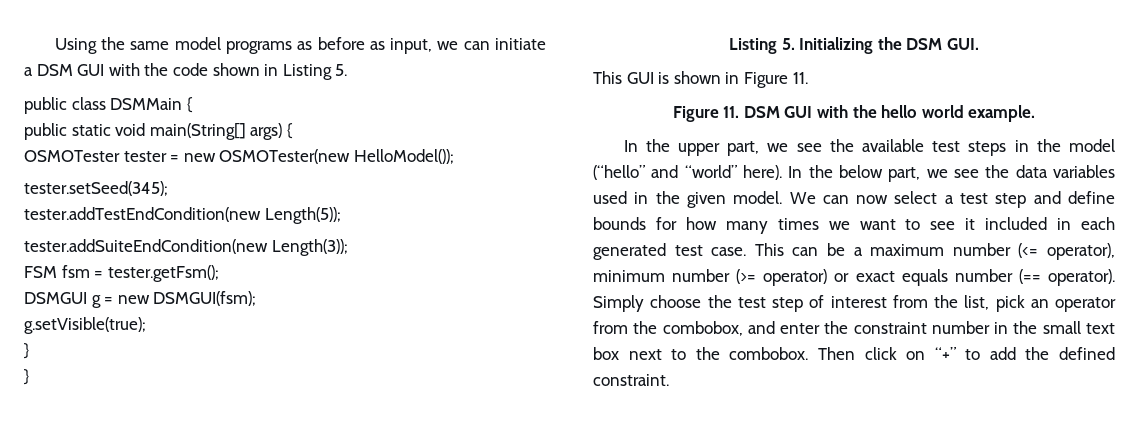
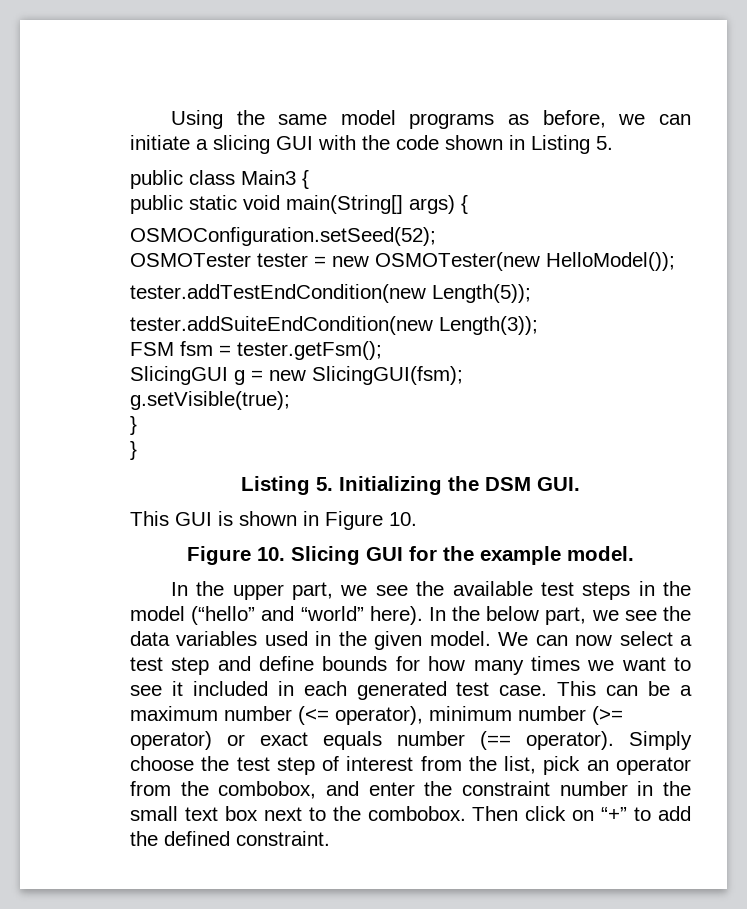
- Using the same model programs as before as input, we can initiate a DSM GUI with the code shown in Listing 5.
+ Using the same model programs as before, we can initiate a slicing GUI with the code shown in Listing 5.
- public class DSMMain {
+ public class Main3 {
+ OSMOConfiguration.setSeed(52);
- tester.setSeed(345);
- DSMGUI g = new DSMGUI(fsm);
+ SlicingGUI g = new SlicingGUI(fsm);
- This GUI is shown in Figure 11.
- Figure 11. DSM GUI with the hello world example.
+ This GUI is shown in Figure 10.
+ Figure 10. Slicing GUI for the example model.

